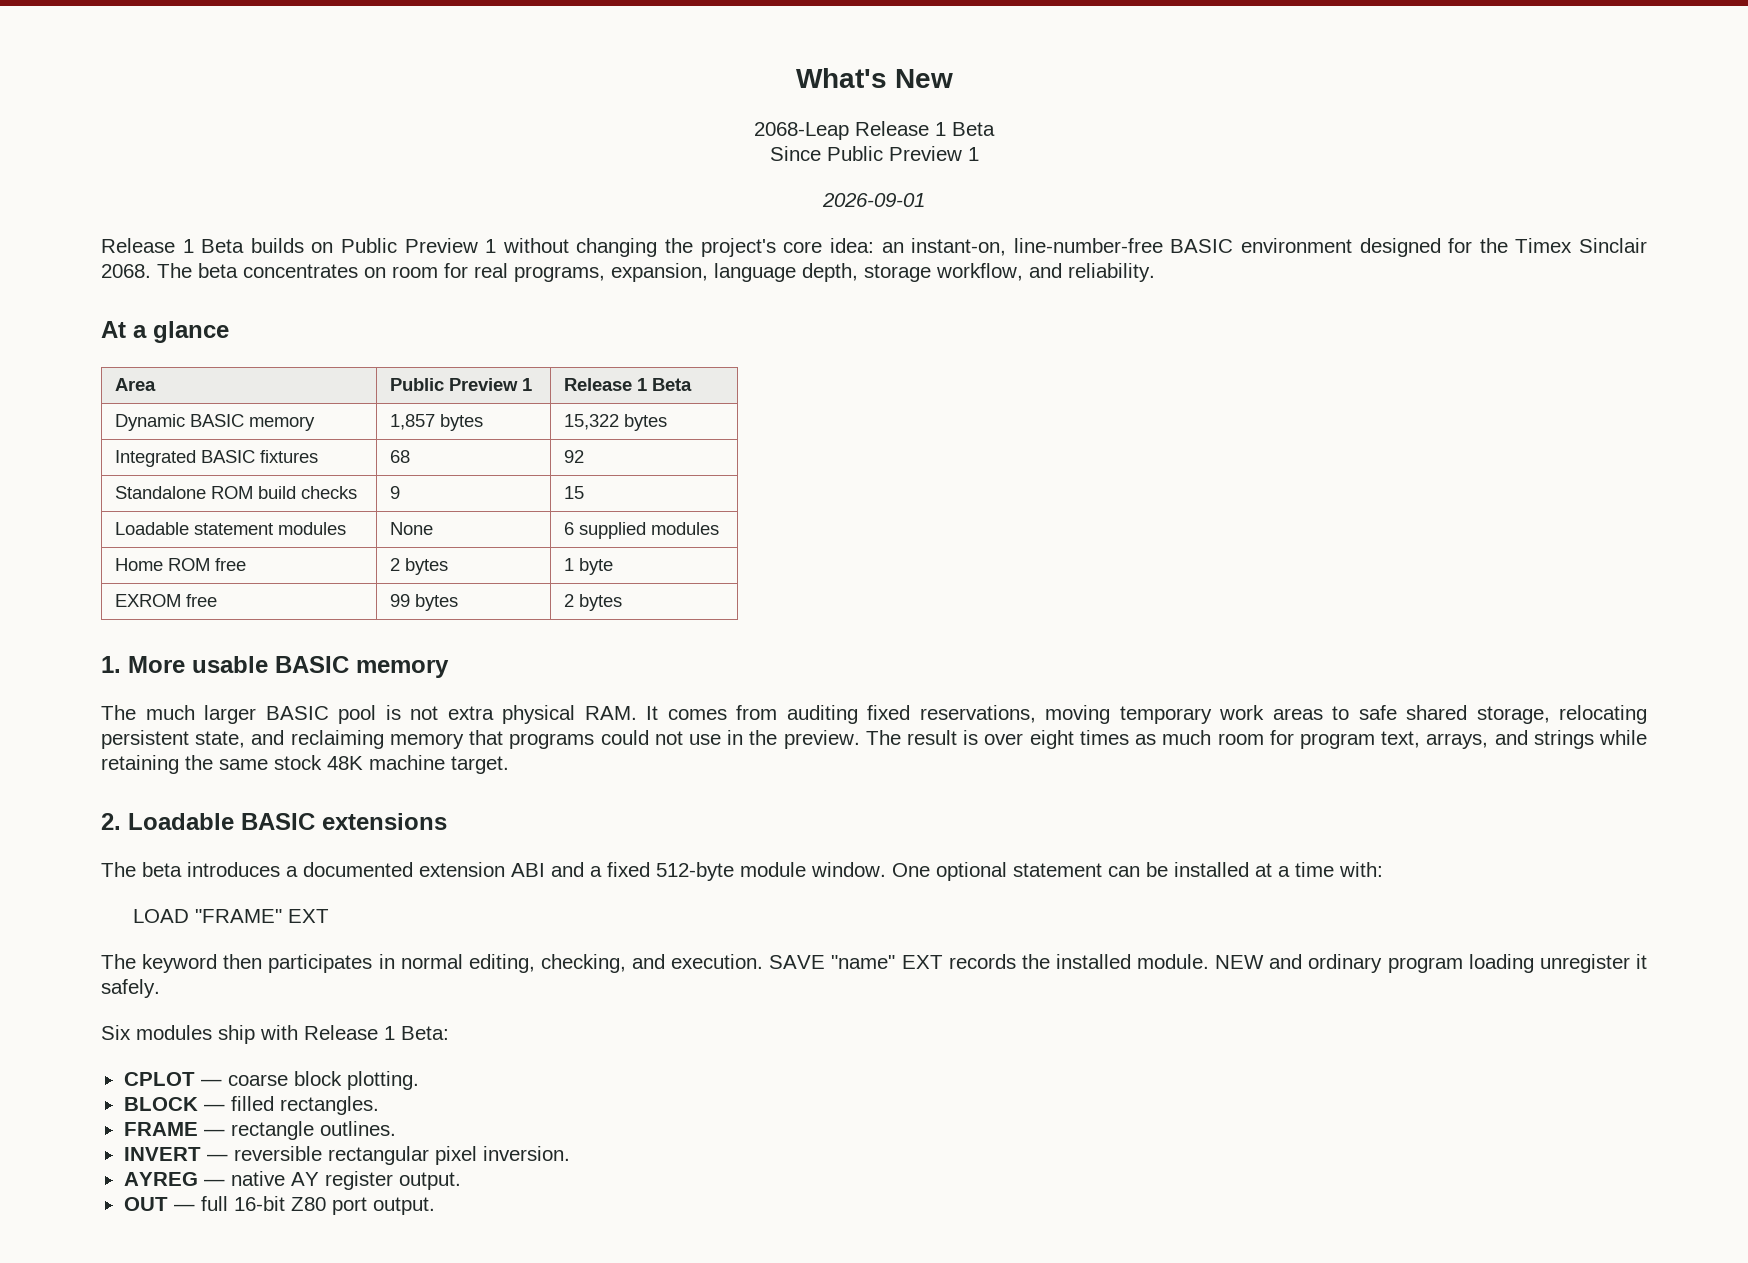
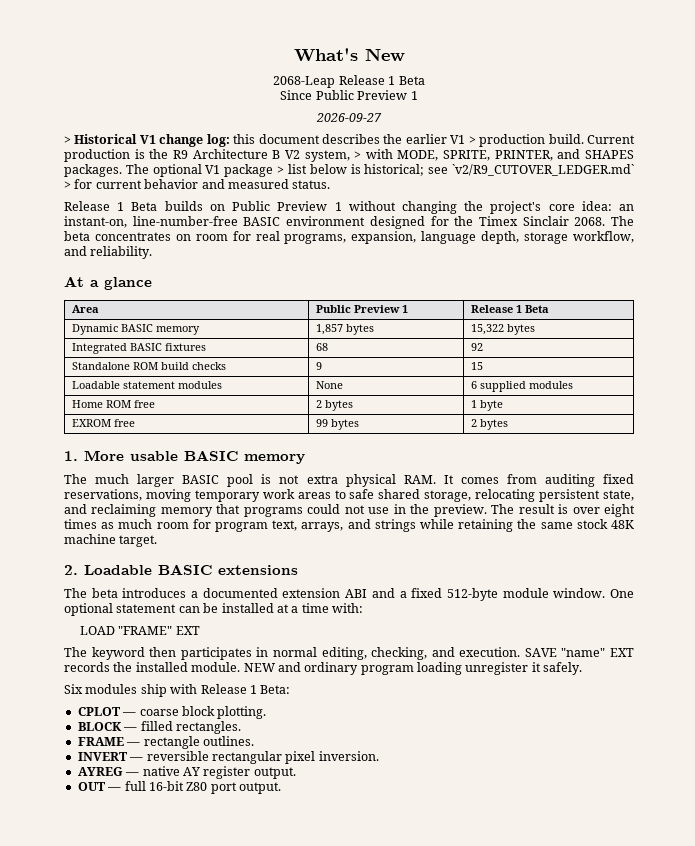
- 2026-09-01
+ 2026-09-27
+ > Historical V1 change log: this document describes the earlier V1 > production build. Current production is the R9 Architecture B V2 system, > with MODE, SPRITE, PRINTER, and SHAPES packages. The optional V1 package > list below is historical; see `v2/R9_CUTOVER_LEDGER.md` > for current behavior and measured status.

